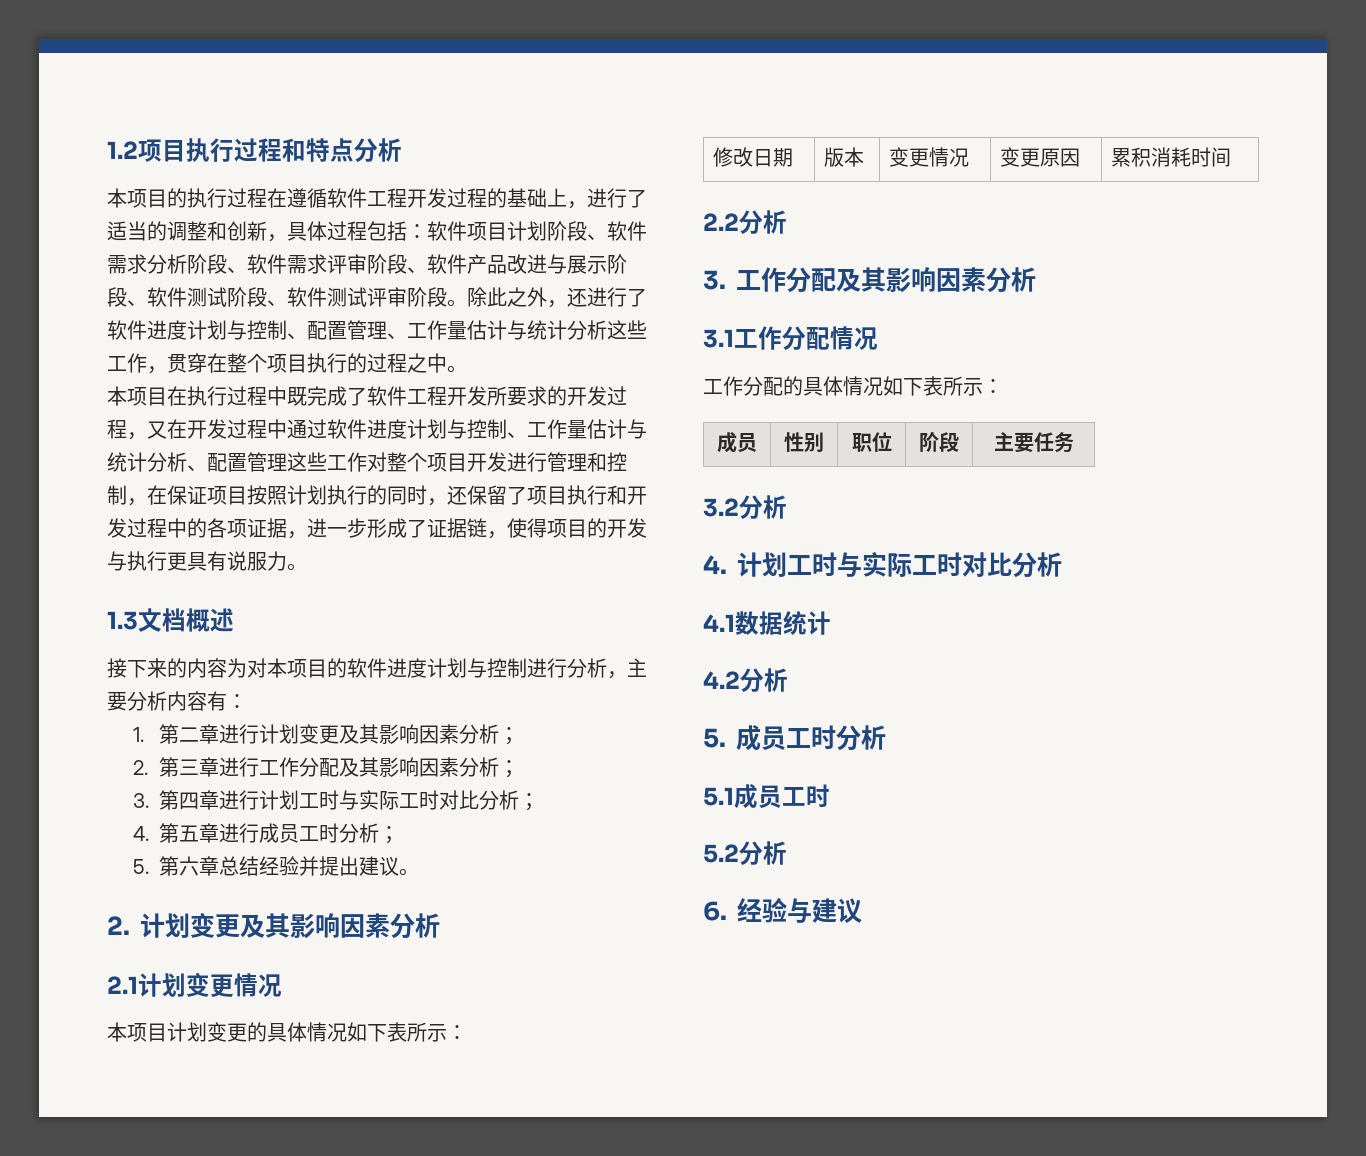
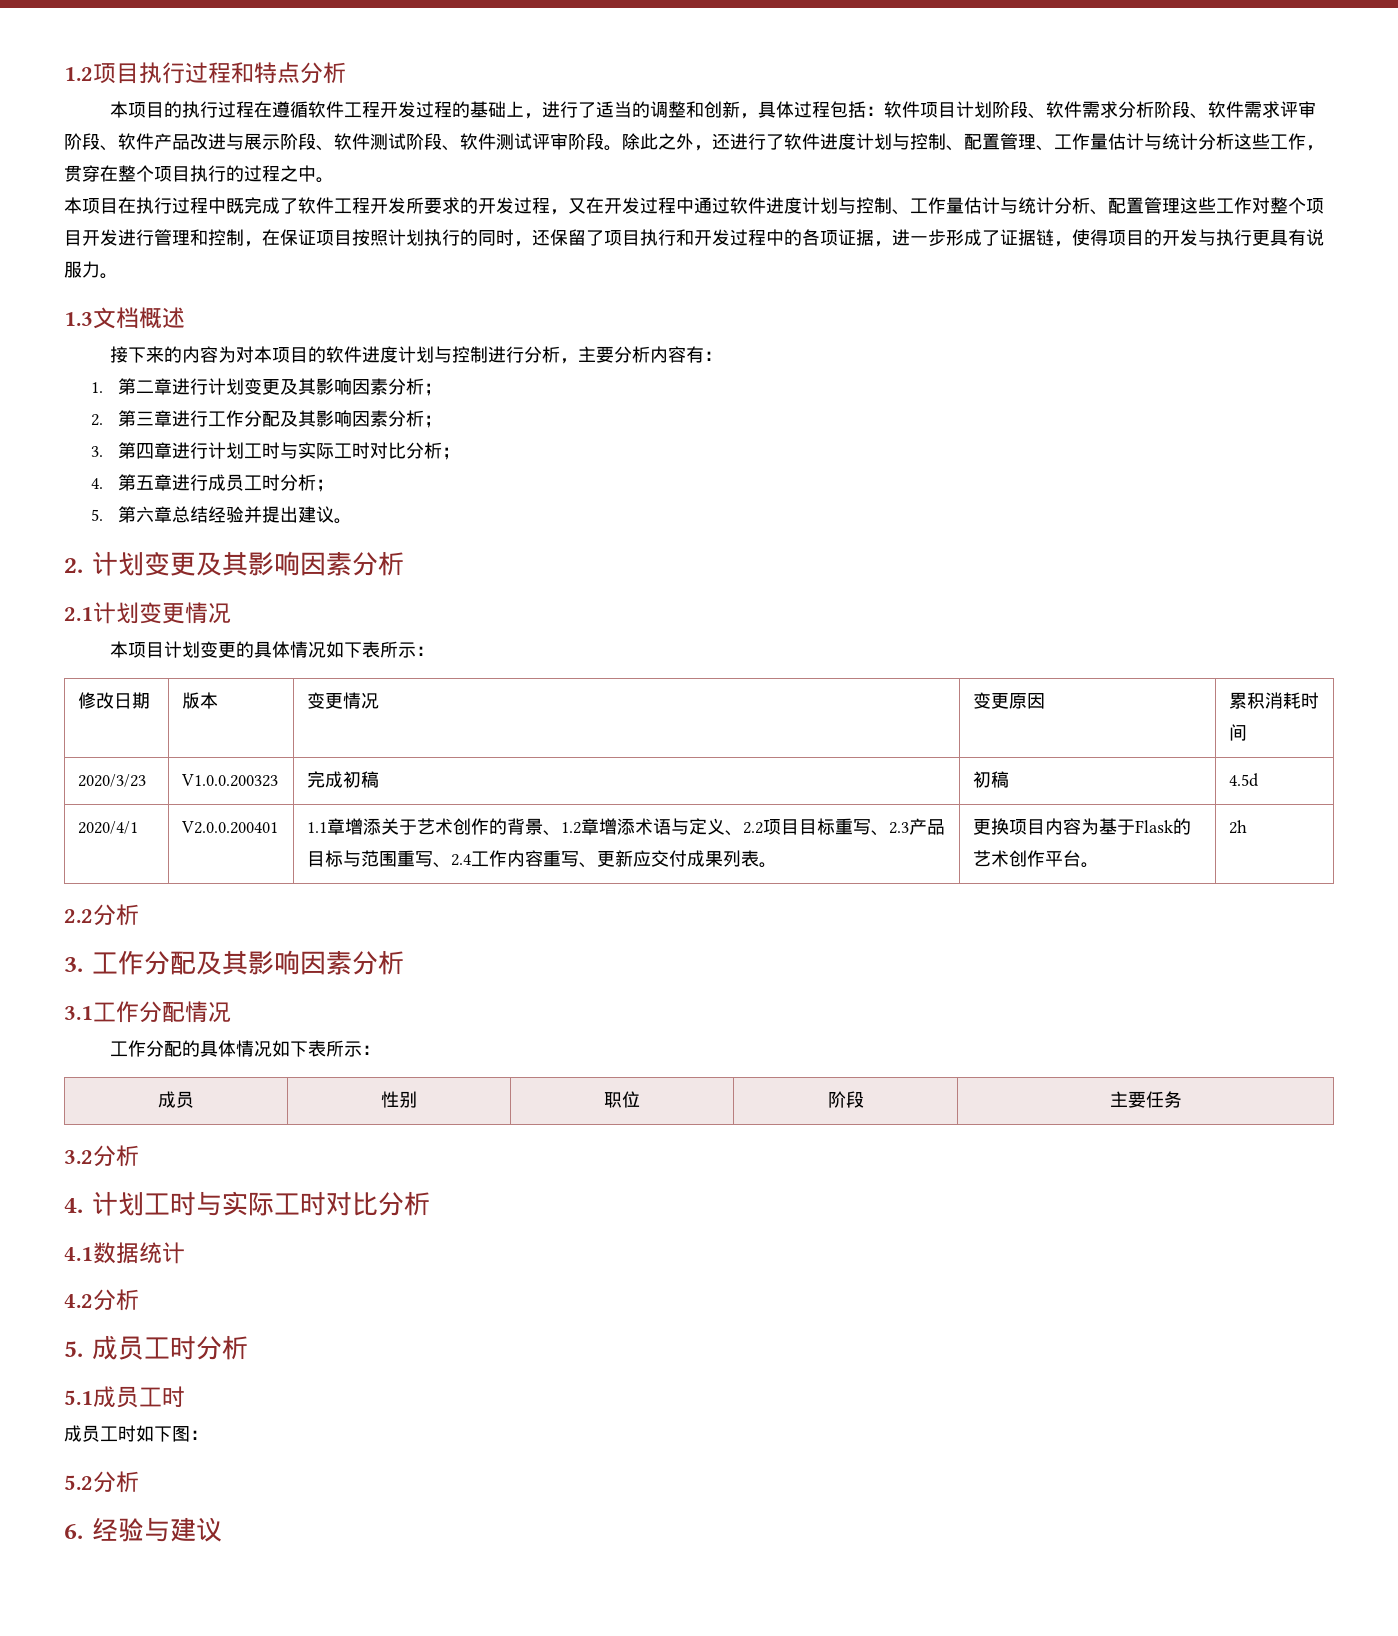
+ 2020/3/23 | V1.0.0.200323 | 完成初稿 | 初稿 | 4.5d
+ 2020/4/1 | V2.0.0.200401 | 1.1章增添关于艺术创作的背景、1.2章增添术语与定义、2.2项目目标重写、2.3产品目标与范围重写、2.4工作内容重写、更新应交付成果列表。 | 更换项目内容为基于Flask的艺术创作平台。 | 2h
+ 成员工时如下图：

